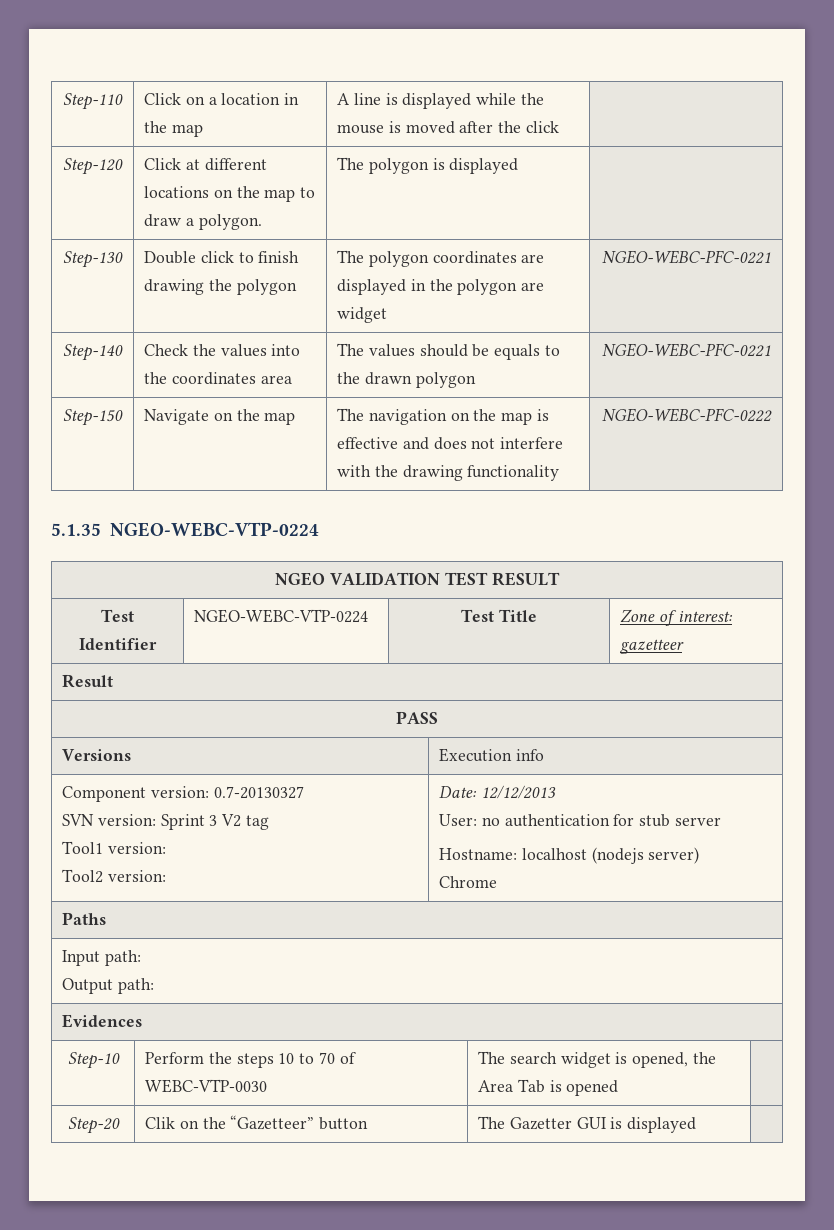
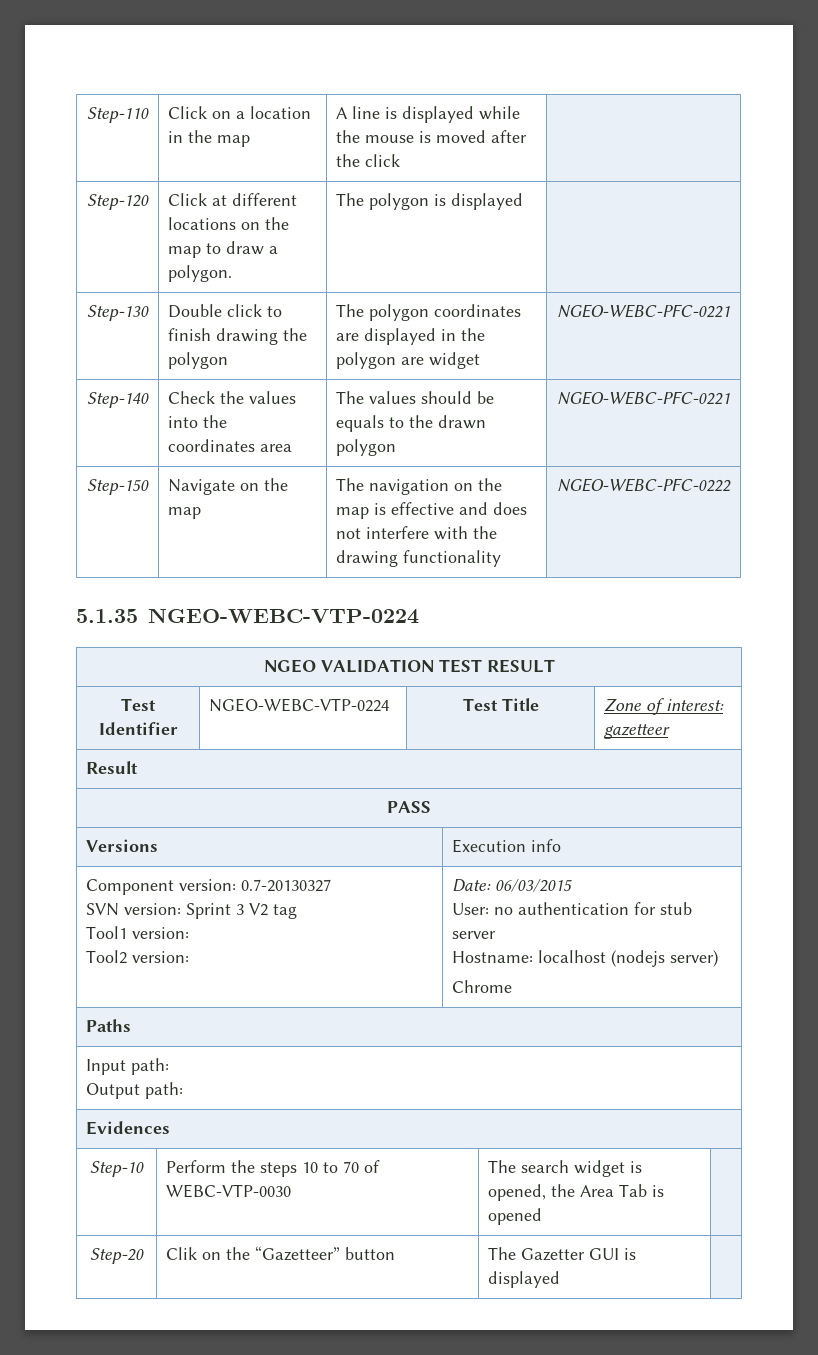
  Component version: 0.7-20130327
  SVN version: Sprint 3 V2 tag
  Tool1 version:
- Tool2 version: | Date: 12/12/2013
+ Tool2 version: | Date: 06/03/2015

